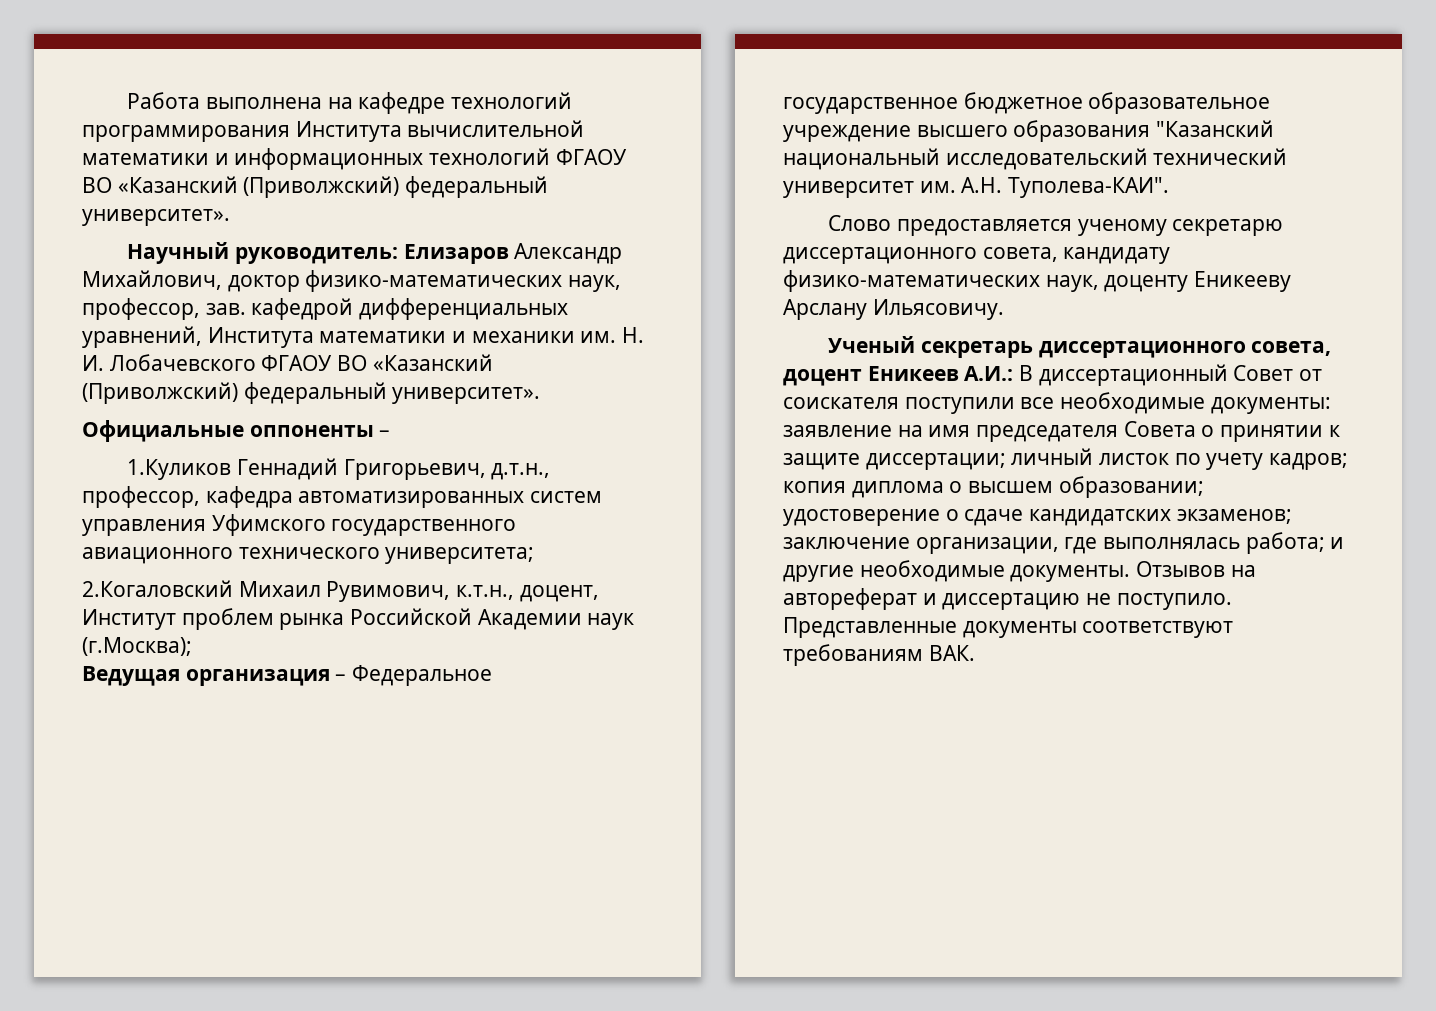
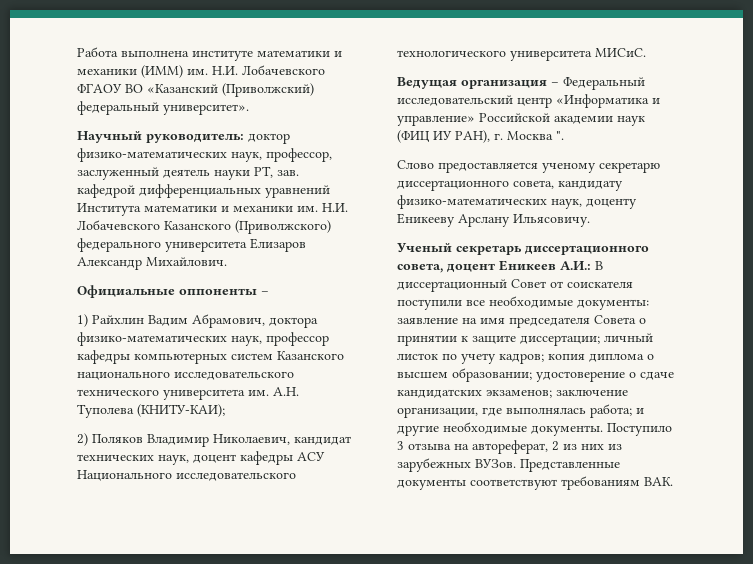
- Работа выполнена на кафедре технологий программирования Института вычислительной математики и информационных технологий ФГАОУ ВО «Казанский (Приволжский) федеральный университет».
+ Работа выполнена институте математики и механики (ИММ) им. Н.И. Лобачевского ФГАОУ ВО «Казанский (Приволжский) федеральный университет».
- Научный руководитель: Елизаров Александр Михайлович, доктор физико-математических наук, профессор, зав. кафедрой дифференциальных уравнений, Института математики и механики им. Н. И. Лобачевского ФГАОУ ВО «Казанский (Приволжский) федеральный университет».
+ Научный руководитель: доктор физико-математических наук, профессор, заслуженный деятель науки РТ, зав. кафедрой дифференциальных уравнений Института математики и механики им. Н.И. Лобачевского Казанского (Приволжского) федерального университета Елизаров Александр Михайлович.
  Официальные оппоненты –
- 1.Куликов Геннадий Григорьевич, д.т.н., профессор, кафедра автоматизированных систем управления Уфимского государственного авиационного технического университета;
- 2.Когаловский Михаил Рувимович, к.т.н., доцент, Институт проблем рынка Российской Академии наук (г.Москва);
- Ведущая организация – Федеральное государственное бюджетное образовательное учреждение высшего образования "Казанский национальный исследовательский технический университет им. А.Н. Туполева-КАИ".
+ 1) Райхлин Вадим Абрамович, доктора физико-математических наук, профессор кафедры компьютерных систем Казанского национального исследовательского технического университета им. А.Н. Туполева (КНИТУ-КАИ);
+ 2) Поляков Владимир Николаевич, кандидат технических наук, доцент кафедры АСУ Национального исследовательского технологического университета МИСиС.
+ Ведущая организация – Федеральный исследовательский центр «Информатика и управление» Российской академии наук (ФИЦ ИУ РАН), г. Москва ".
- Отзывов на автореферат и диссертацию не поступило.
+ Поступило 3 отзыва на автореферат, 2 из них из зарубежных ВУЗов.

